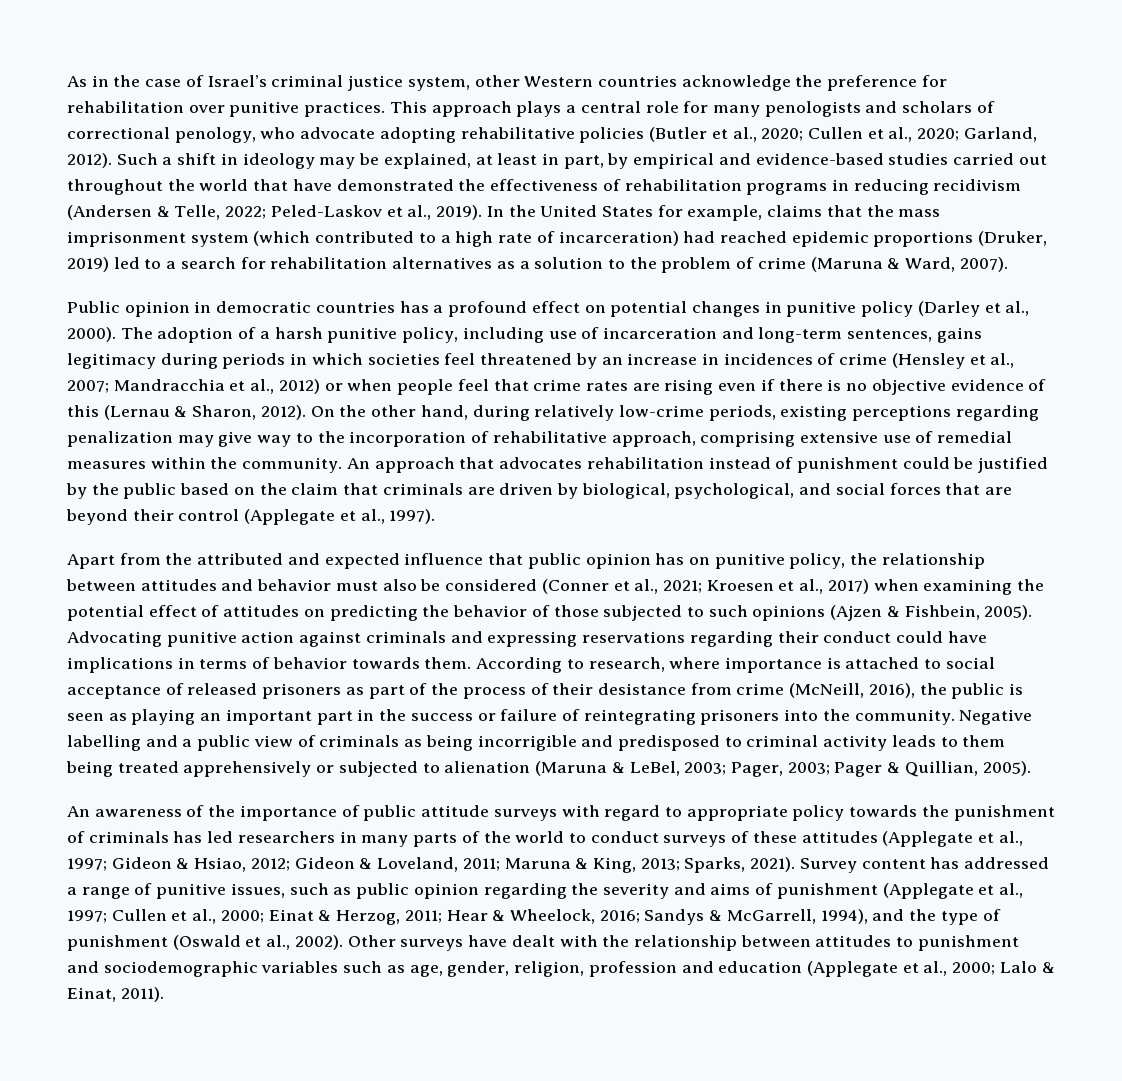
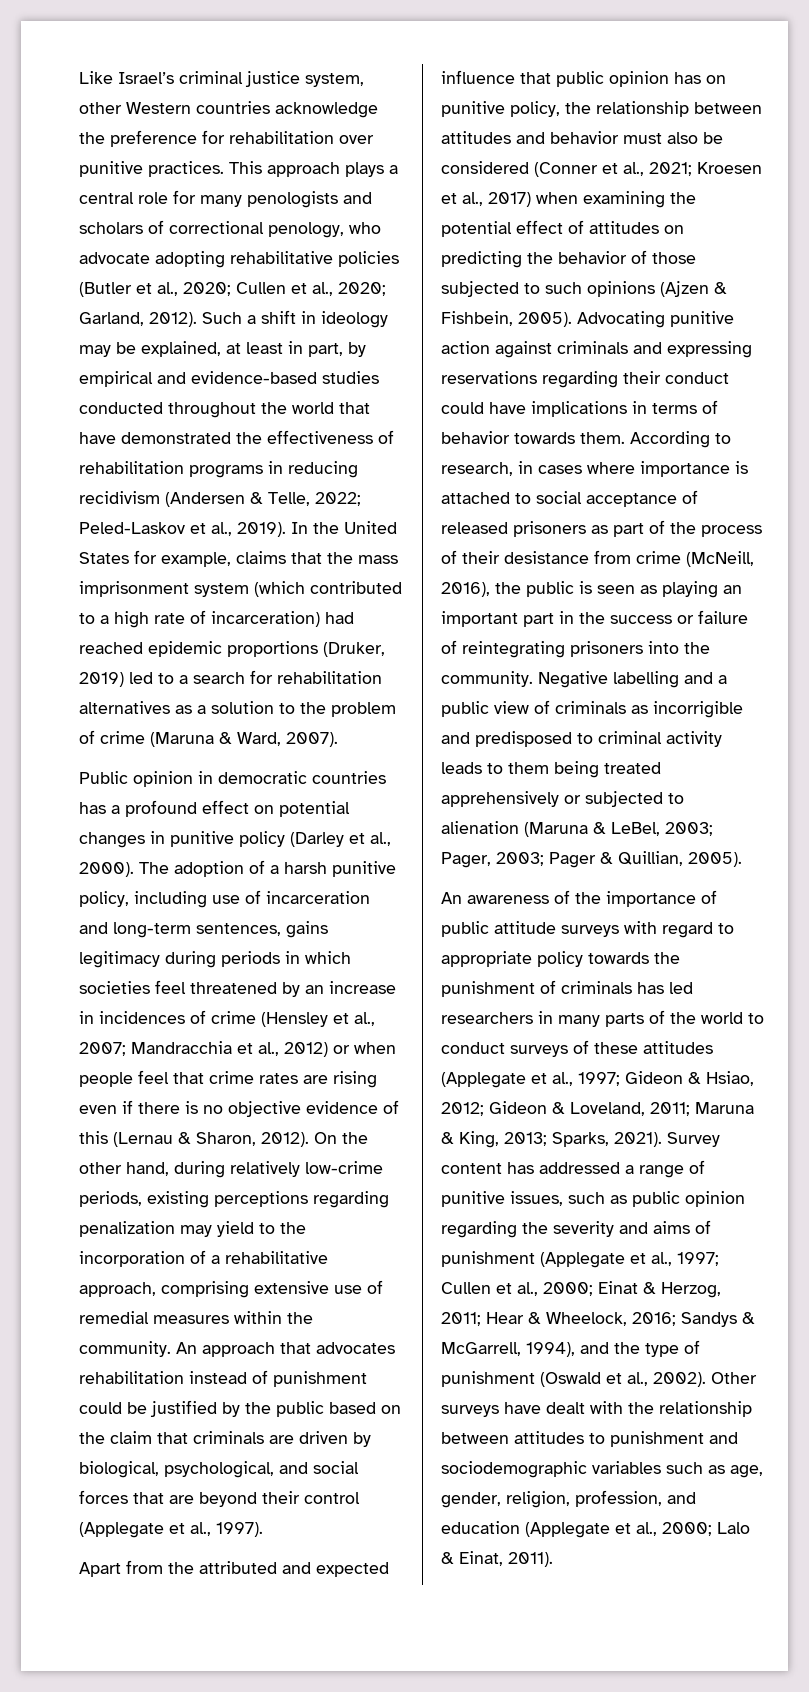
- As in the case of Israel’s criminal justice system, other Western countries acknowledge the preference for rehabilitation over punitive practices.
+ Like Israel’s criminal justice system, other Western countries acknowledge the preference for rehabilitation over punitive practices.
- Such a shift in ideology may be explained, at least in part, by empirical and evidence-based studies carried out throughout the world that have demonstrated the effectiveness of rehabilitation programs in reducing recidivism (Andersen & Telle, 2022; Peled-Laskov et al., 2019).
+ Such a shift in ideology may be explained, at least in part, by empirical and evidence-based studies conducted throughout the world that have demonstrated the effectiveness of rehabilitation programs in reducing recidivism (Andersen & Telle, 2022; Peled-Laskov et al., 2019).
- On the other hand, during relatively low-crime periods, existing perceptions regarding penalization may give way to the incorporation of rehabilitative approach, comprising extensive use of remedial measures within the community.
+ On the other hand, during relatively low-crime periods, existing perceptions regarding penalization may yield to the incorporation of a rehabilitative approach, comprising extensive use of remedial measures within the community.
- According to research, where importance is attached to social acceptance of released prisoners as part of the process of their desistance from crime (McNeill, 2016), the public is seen as playing an important part in the success or failure of reintegrating prisoners into the community.
+ According to research, in cases where importance is attached to social acceptance of released prisoners as part of the process of their desistance from crime (McNeill, 2016), the public is seen as playing an important part in the success or failure of reintegrating prisoners into the community.
- Negative labelling and a public view of criminals as being incorrigible and predisposed to criminal activity leads to them being treated apprehensively or subjected to alienation (Maruna & LeBel, 2003; Pager, 2003; Pager & Quillian, 2005).
+ Negative labelling and a public view of criminals as incorrigible and predisposed to criminal activity leads to them being treated apprehensively or subjected to alienation (Maruna & LeBel, 2003; Pager, 2003; Pager & Quillian, 2005).
- Other surveys have dealt with the relationship between attitudes to punishment and sociodemographic variables such as age, gender, religion, profession and education (Applegate et al., 2000; Lalo & Einat, 2011).
+ Other surveys have dealt with the relationship between attitudes to punishment and sociodemographic variables such as age, gender, religion, profession, and education (Applegate et al., 2000; Lalo & Einat, 2011).

